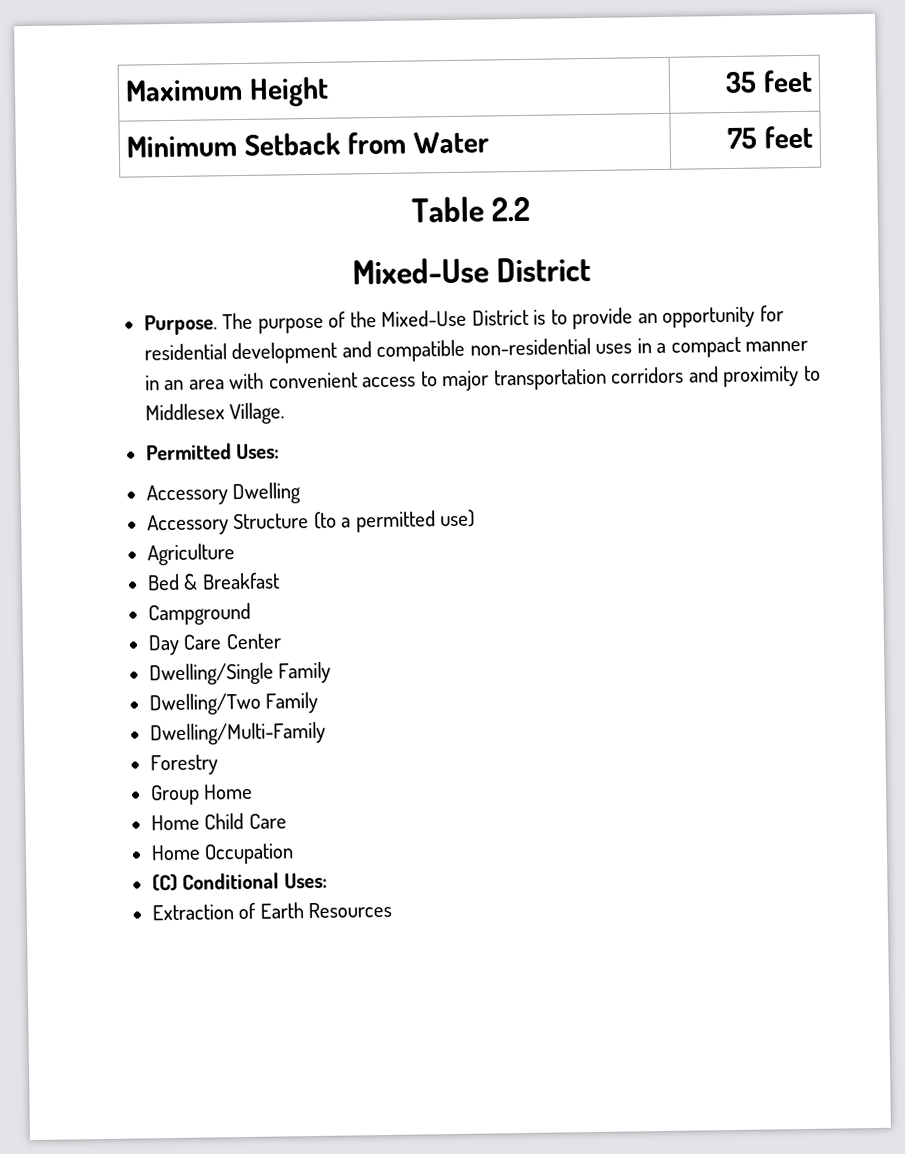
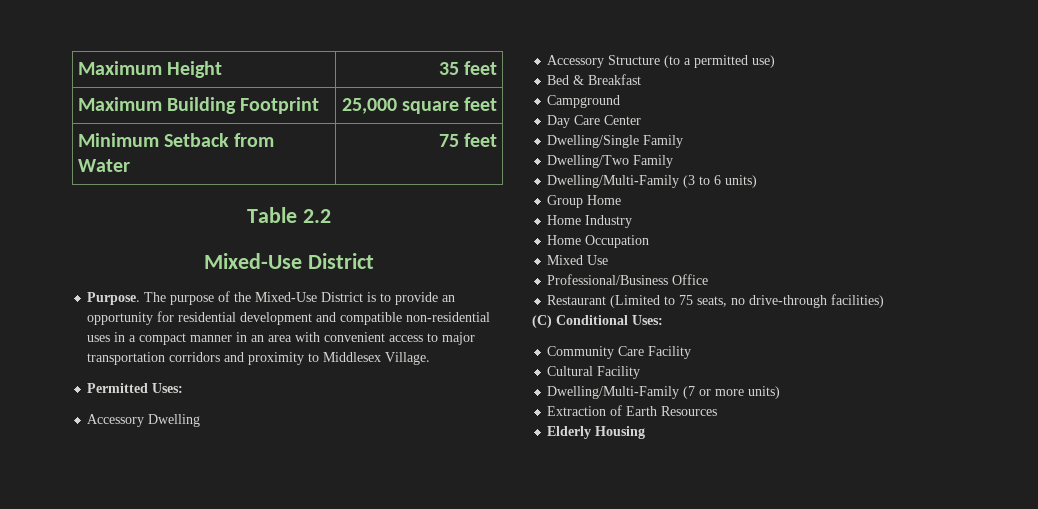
+ Maximum Building Footprint | 25,000 square feet
- Agriculture
- Dwelling/Multi-Family
- Forestry
+ Dwelling/Multi-Family (3 to 6 units)
- Home Child Care
+ Home Industry
+ Mixed Use
+ Professional/Business Office
+ Restaurant (Limited to 75 seats, no drive-through facilities)
  (C) Conditional Uses:
+ Community Care Facility
+ Cultural Facility
+ Dwelling/Multi-Family (7 or more units)
+ Elderly Housing

